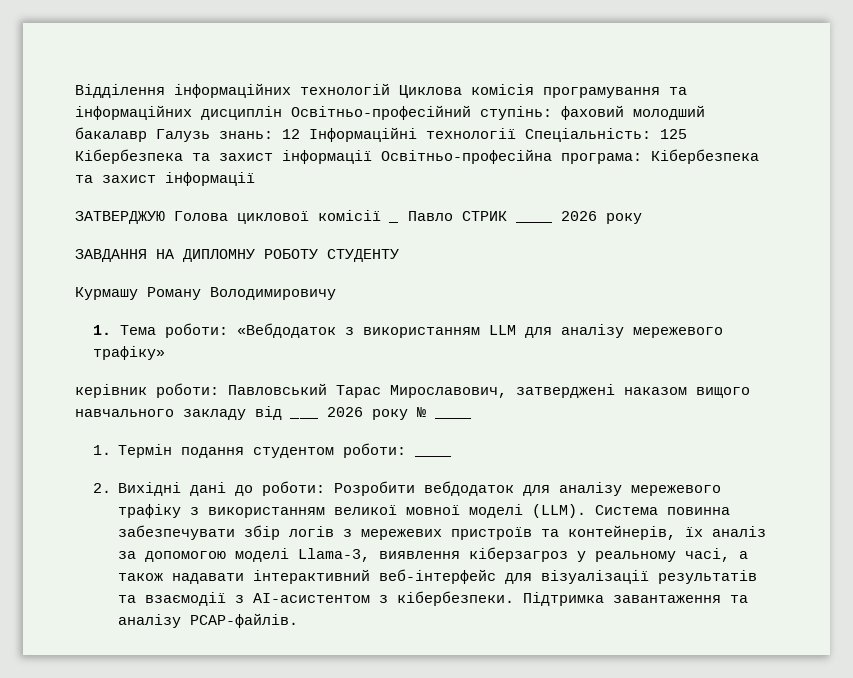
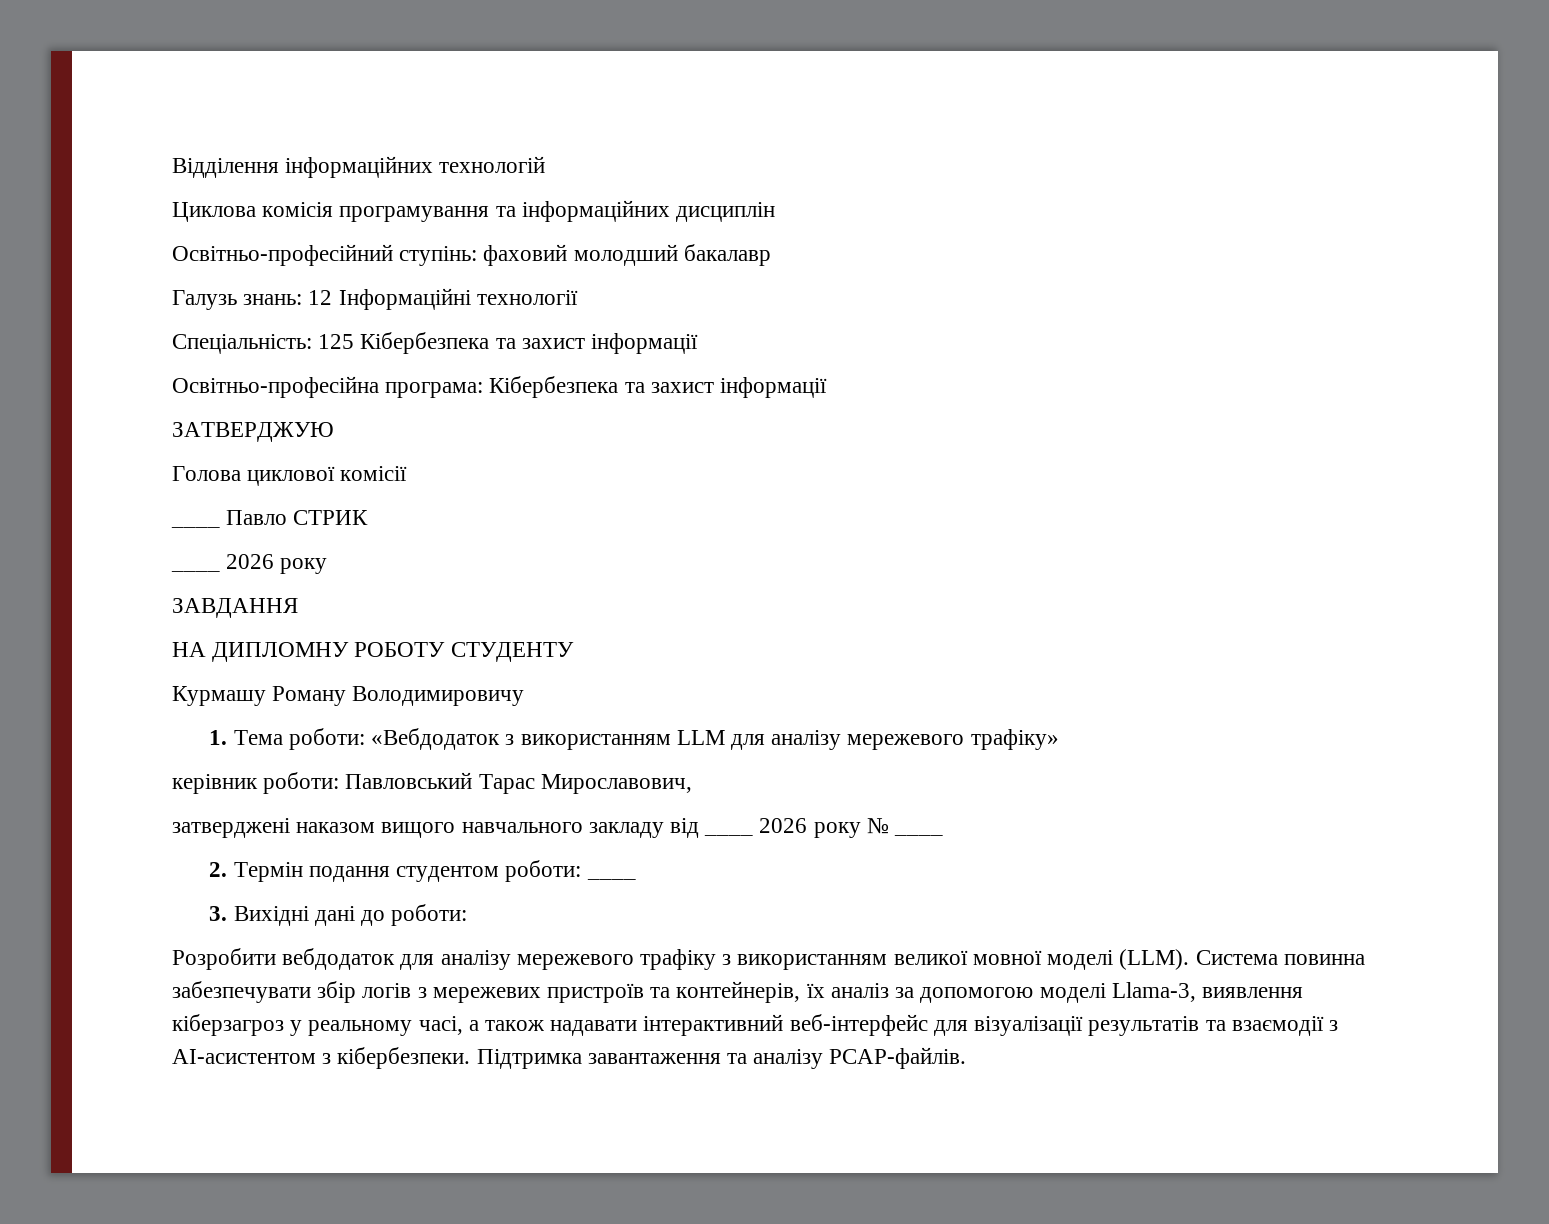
- Відділення інформаційних технологій Циклова комісія програмування та інформаційних дисциплін Освітньо-професійний ступінь: фаховий молодший бакалавр Галузь знань: 12 Інформаційні технології Спеціальність: 125 Кібербезпека та захист інформації Освітньо-професійна програма: Кібербезпека та захист інформації
+ Відділення інформаційних технологій
+ Циклова комісія програмування та інформаційних дисциплін
+ Освітньо-професійний ступінь: фаховий молодший бакалавр
+ Галузь знань: 12 Інформаційні технології
+ Спеціальність: 125 Кібербезпека та захист інформації
+ Освітньо-професійна програма: Кібербезпека та захист інформації
- ЗАТВЕРДЖУЮ Голова циклової комісії _ Павло СТРИК ____ 2026 року
+ ЗАТВЕРДЖУЮ
+ Голова циклової комісії
+ ____ Павло СТРИК
+ ____ 2026 року
- ЗАВДАННЯ НА ДИПЛОМНУ РОБОТУ СТУДЕНТУ
+ ЗАВДАННЯ
+ НА ДИПЛОМНУ РОБОТУ СТУДЕНТУ
- керівник роботи: Павловський Тарас Мирославович, затверджені наказом вищого навчального закладу від ___ 2026 року № ____
+ керівник роботи: Павловський Тарас Мирославович,
+ затверджені наказом вищого навчального закладу від ____ 2026 року № ____
- 1. Термін подання студентом роботи: ____
+ 2. Термін подання студентом роботи: ____
- 2. Вихідні дані до роботи: Розробити вебдодаток для аналізу мережевого трафіку з використанням великої мовної моделі (LLM).
+ 3. Вихідні дані до роботи:
+ Розробити вебдодаток для аналізу мережевого трафіку з використанням великої мовної моделі (LLM).

